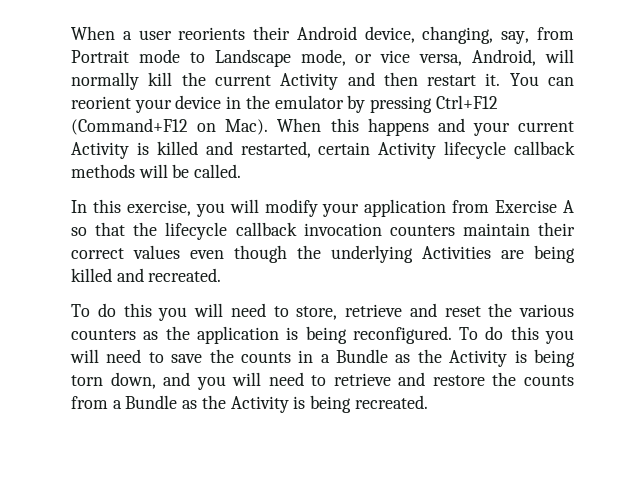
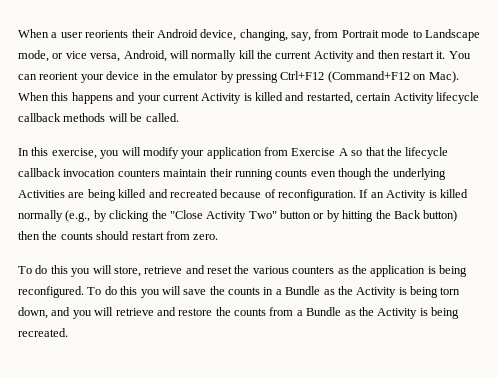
- In this exercise, you will modify your application from Exercise A so that the lifecycle callback invocation counters maintain their correct values even though the underlying Activities are being killed and recreated.
- To do this you will need to store, retrieve and reset the various counters as the application is being reconfigured.
+ In this exercise, you will modify your application from Exercise A so that the lifecycle callback invocation counters maintain their running counts even though the underlying Activities are being killed and recreated because of reconfiguration. If an Activity is killed normally (e.g., by clicking the "Close Activity Two" button or by hitting the Back button) then the counts should restart from zero.
+ To do this you will store, retrieve and reset the various counters as the application is being reconfigured.
- To do this you will need to save the counts in a Bundle as the Activity is being torn down, and you will need to retrieve and restore the counts from a Bundle as the Activity is being recreated.
+ To do this you will save the counts in a Bundle as the Activity is being torn down, and you will retrieve and restore the counts from a Bundle as the Activity is being recreated.

